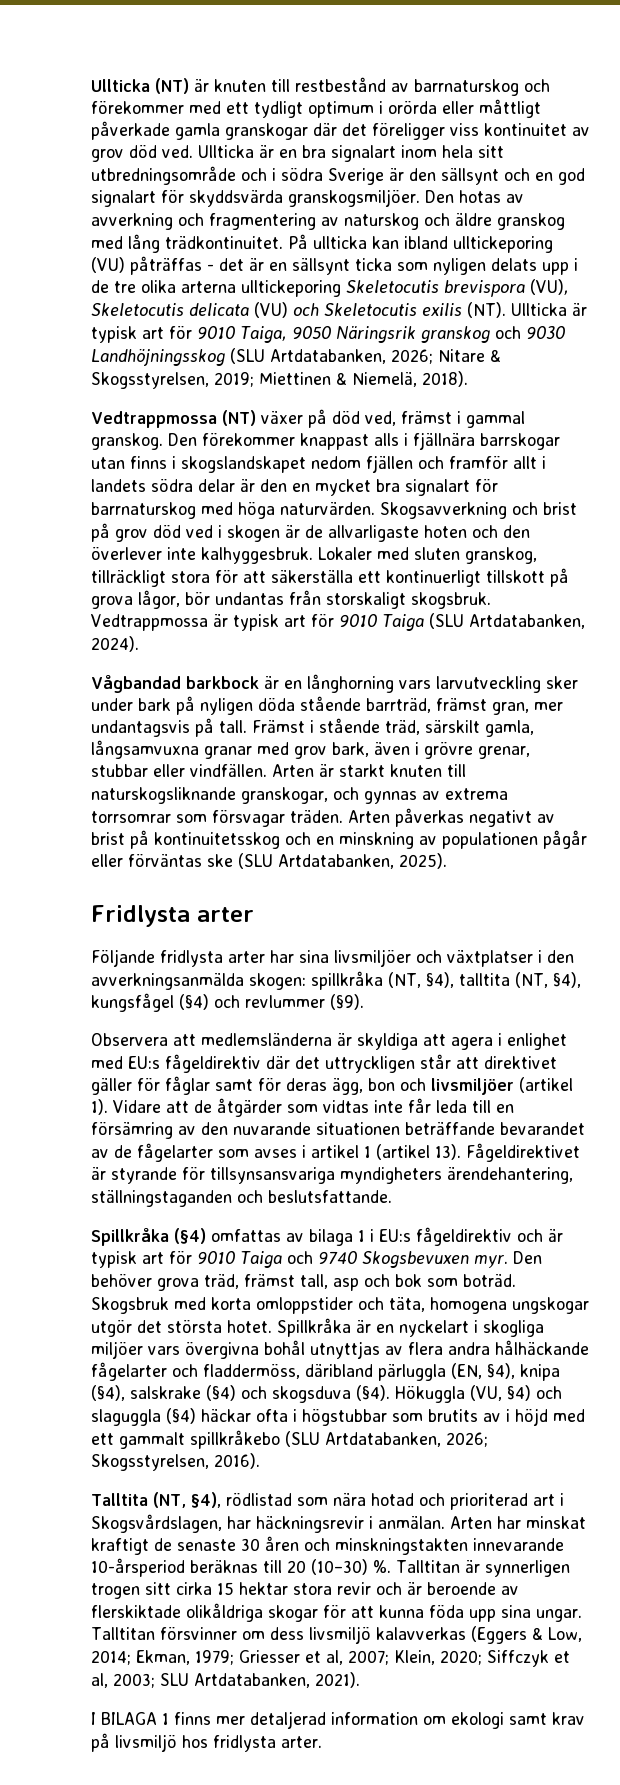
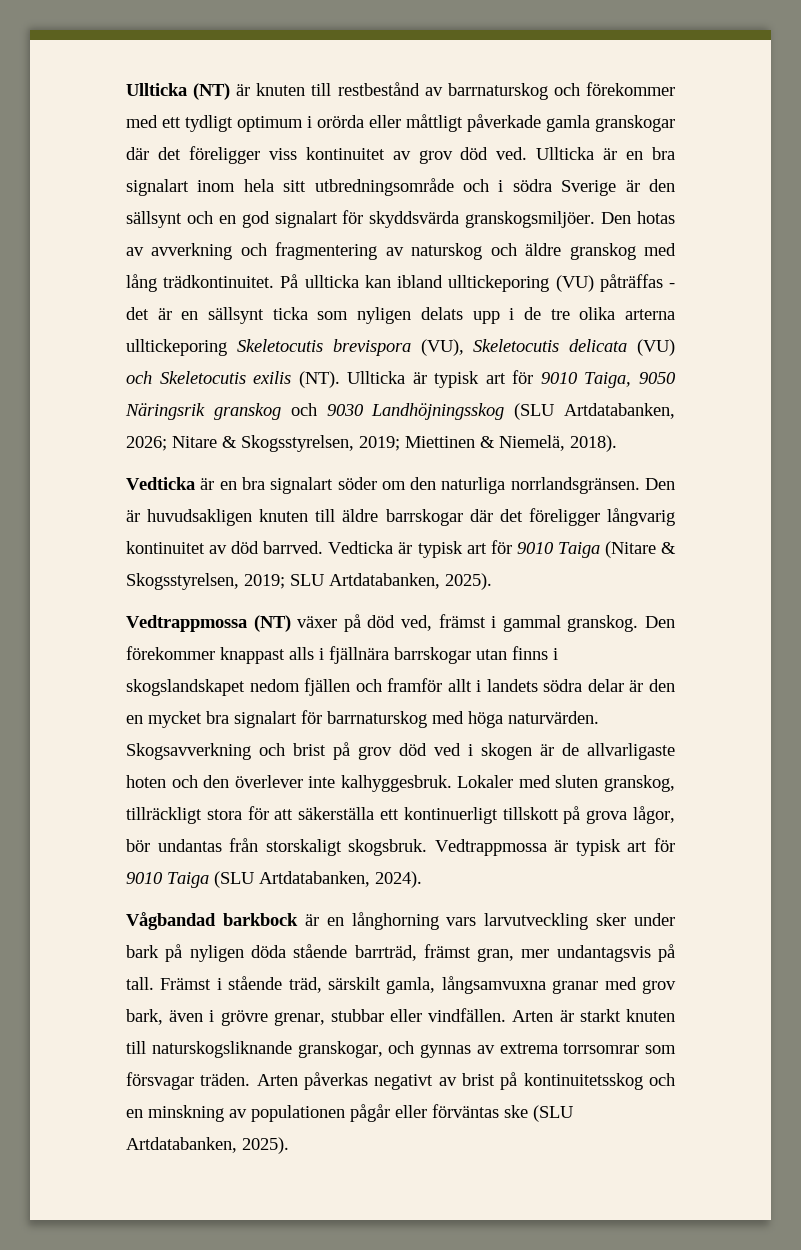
+ Vedticka är en bra signalart söder om den naturliga norrlandsgränsen. Den är huvudsakligen knuten till äldre barrskogar där det föreligger långvarig kontinuitet av död barrved. Vedticka är typisk art för 9010 Taiga (Nitare & Skogsstyrelsen, 2019; SLU Artdatabanken, 2025).
- Fridlysta arter
- Följande fridlysta arter har sina livsmiljöer och växtplatser i den avverkningsanmälda skogen: spillkråka (NT, §4), talltita (NT, §4), kungsfågel (§4) och revlummer (§9).
- Observera att medlemsländerna är skyldiga att agera i enlighet med EU:s fågeldirektiv där det uttryckligen står att direktivet gäller för fåglar samt för deras ägg, bon och livsmiljöer (artikel 1). Vidare att de åtgärder som vidtas inte får leda till en försämring av den nuvarande situationen beträffande bevarandet av de fågelarter som avses i artikel 1 (artikel 13). Fågeldirektivet är styrande för tillsynsansvariga myndigheters ärendehantering, ställningstaganden och beslutsfattande.
- Spillkråka (§4) omfattas av bilaga 1 i EU:s fågeldirektiv och är typisk art för 9010 Taiga och 9740 Skogsbevuxen myr. Den behöver grova träd, främst tall, asp och bok som boträd. Skogsbruk med korta omloppstider och täta, homogena ungskogar utgör det största hotet. Spillkråka är en nyckelart i skogliga miljöer vars övergivna bohål utnyttjas av flera andra hålhäckande fågelarter och fladdermöss, däribland pärluggla (EN, §4), knipa (§4), salskrake (§4) och skogsduva (§4). Hökuggla (VU, §4) och slaguggla (§4) häckar ofta i högstubbar som brutits av i höjd med ett gammalt spillkråkebo (SLU Artdatabanken, 2026; Skogsstyrelsen, 2016).
- Talltita (NT, §4), rödlistad som nära hotad och prioriterad art i Skogsvårdslagen, har häckningsrevir i anmälan. Arten har minskat kraftigt de senaste 30 åren och minskningstakten innevarande 10-årsperiod beräknas till 20 (10–30) %. Talltitan är synnerligen trogen sitt cirka 15 hektar stora revir och är beroende av flerskiktade olikåldriga skogar för att kunna föda upp sina ungar. Talltitan försvinner om dess livsmiljö kalavverkas (Eggers & Low, 2014; Ekman, 1979; Griesser et al, 2007; Klein, 2020; Siffczyk et al, 2003; SLU Artdatabanken, 2021).
- I BILAGA 1 finns mer detaljerad information om ekologi samt krav på livsmiljö hos fridlysta arter.

